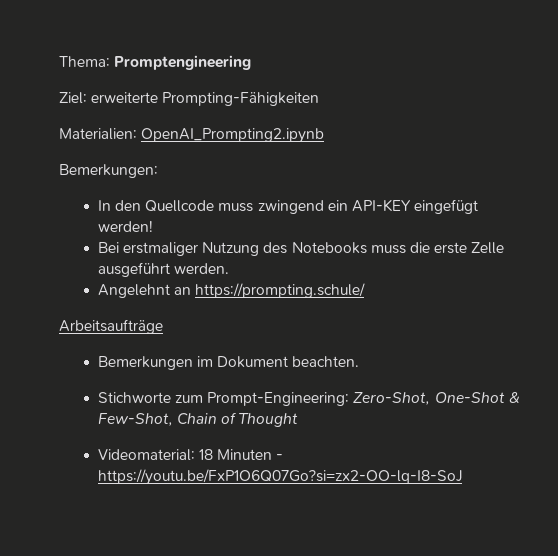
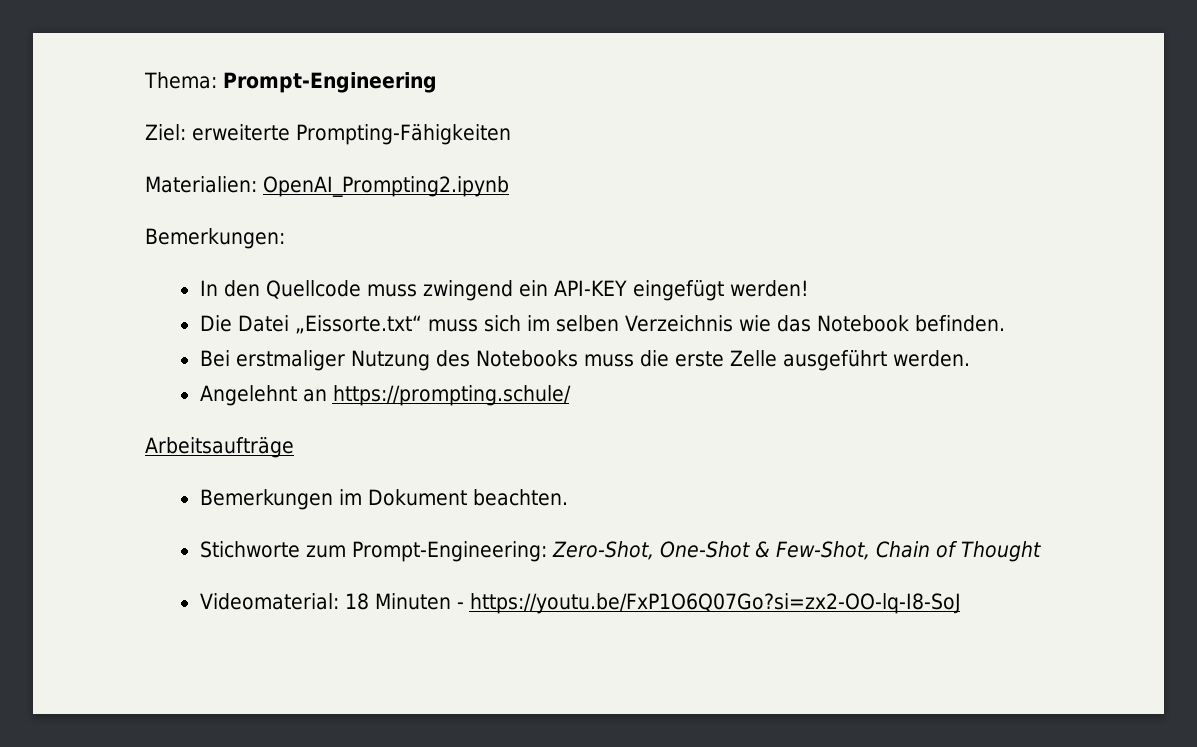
- Thema: Promptengineering
+ Thema: Prompt-Engineering
+ Die Datei „Eissorte.txt“ muss sich im selben Verzeichnis wie das Notebook befinden.

